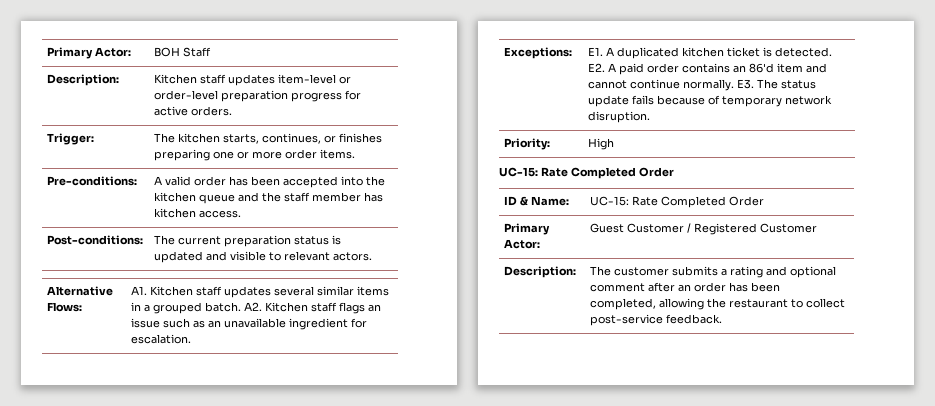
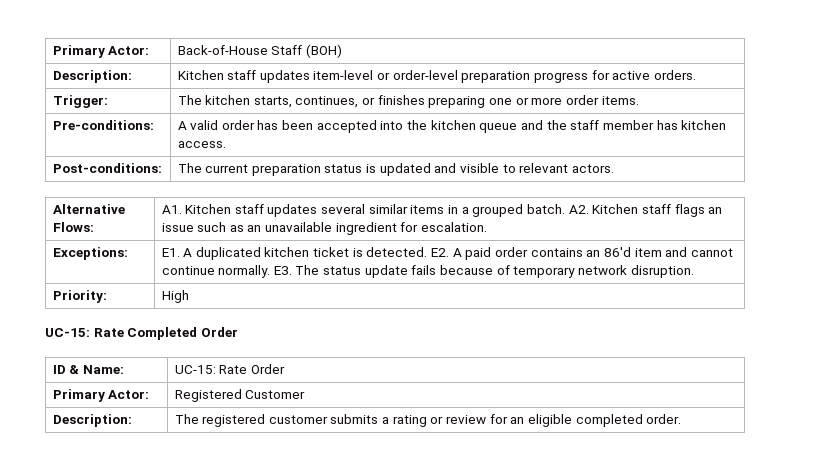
- Primary Actor: | BOH Staff
+ Primary Actor: | Back-of-House Staff (BOH)
- ID & Name: | UC-15: Rate Completed Order
+ ID & Name: | UC-15: Rate Order
- Primary Actor: | Guest Customer / Registered Customer
+ Primary Actor: | Registered Customer
- Description: | The customer submits a rating and optional comment after an order has been completed, allowing the restaurant to collect post-service feedback.
+ Description: | The registered customer submits a rating or review for an eligible completed order.

